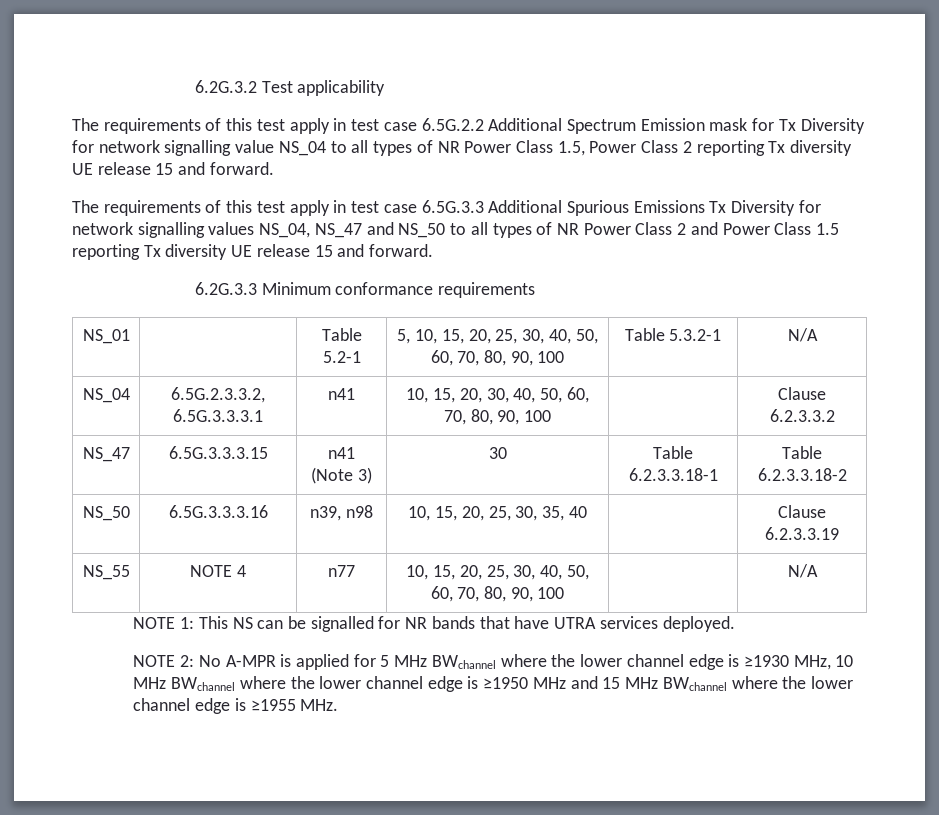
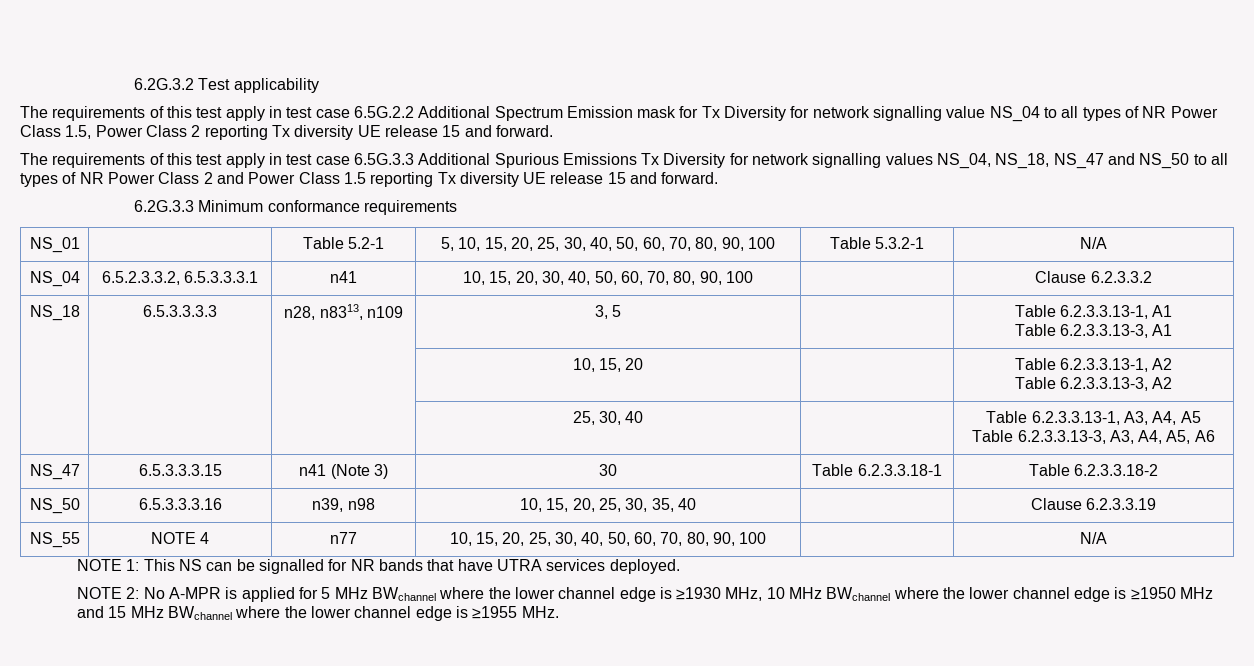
- The requirements of this test apply in test case 6.5G.3.3 Additional Spurious Emissions Tx Diversity for network signalling values NS_04, NS_47 and NS_50 to all types of NR Power Class 2 and Power Class 1.5 reporting Tx diversity UE release 15 and forward.
+ The requirements of this test apply in test case 6.5G.3.3 Additional Spurious Emissions Tx Diversity for network signalling values NS_04, NS_18, NS_47 and NS_50 to all types of NR Power Class 2 and Power Class 1.5 reporting Tx diversity UE release 15 and forward.
- NS_04 | 6.5G.2.3.3.2, 6.5G.3.3.3.1 | n41 | 10, 15, 20, 30, 40, 50, 60, 70, 80, 90, 100 | | Clause 6.2.3.3.2
+ NS_04 | 6.5.2.3.3.2, 6.5.3.3.3.1 | n41 | 10, 15, 20, 30, 40, 50, 60, 70, 80, 90, 100 | | Clause 6.2.3.3.2
+ NS_18 | 6.5.3.3.3.3 | n28, n8313, n109 | 3, 5 | | Table 6.2.3.3.13-1, A1
+ Table 6.2.3.3.13-3, A1
+ | | | 10, 15, 20 | | Table 6.2.3.3.13-1, A2
+ Table 6.2.3.3.13-3, A2
+ | | | 25, 30, 40 | | Table 6.2.3.3.13-1, A3, A4, A5
+ Table 6.2.3.3.13-3, A3, A4, A5, A6
- NS_47 | 6.5G.3.3.3.15 | n41 (Note 3) | 30 | Table 6.2.3.3.18-1 | Table 6.2.3.3.18-2
+ NS_47 | 6.5.3.3.3.15 | n41 (Note 3) | 30 | Table 6.2.3.3.18-1 | Table 6.2.3.3.18-2
- NS_50 | 6.5G.3.3.3.16 | n39, n98 | 10, 15, 20, 25, 30, 35, 40 | | Clause 6.2.3.3.19
+ NS_50 | 6.5.3.3.3.16 | n39, n98 | 10, 15, 20, 25, 30, 35, 40 | | Clause 6.2.3.3.19

